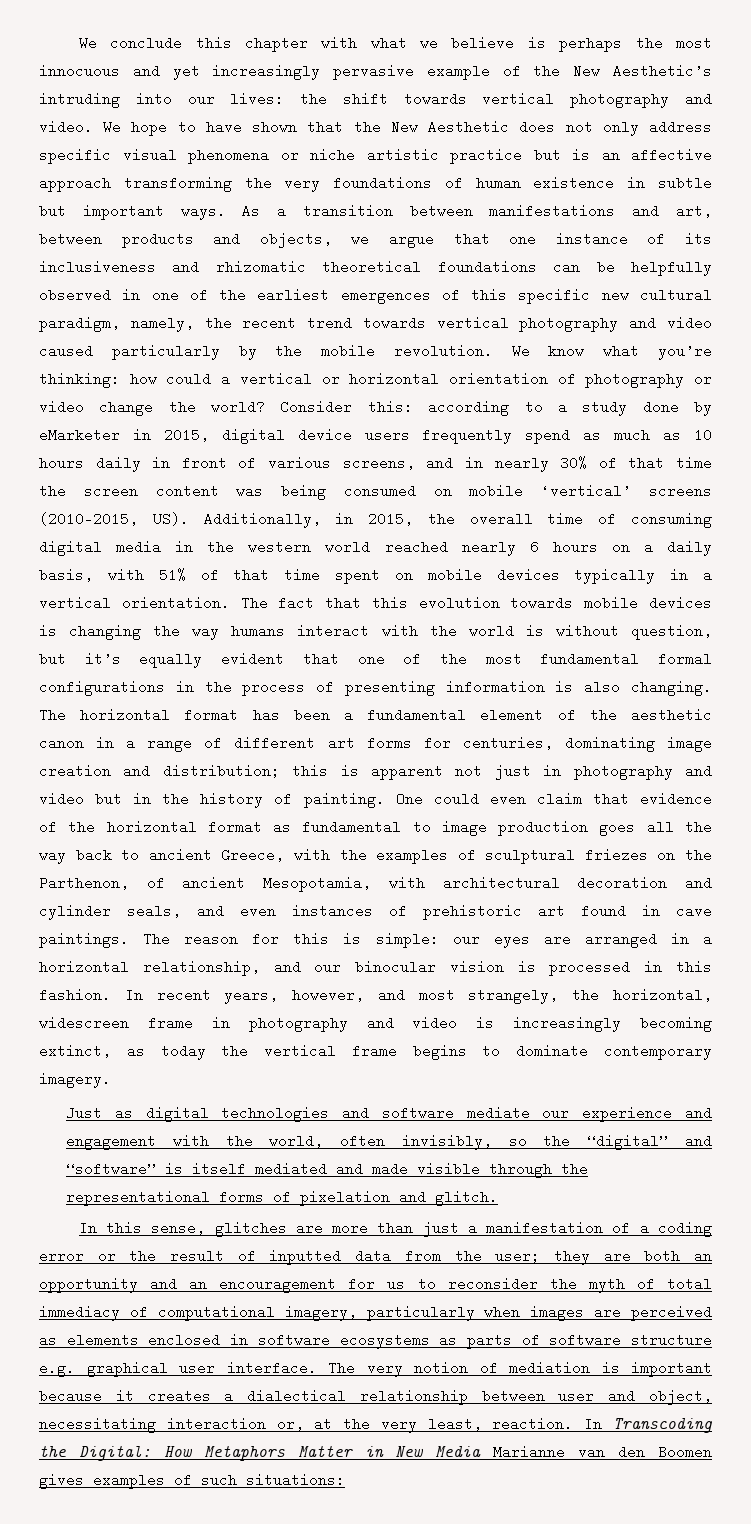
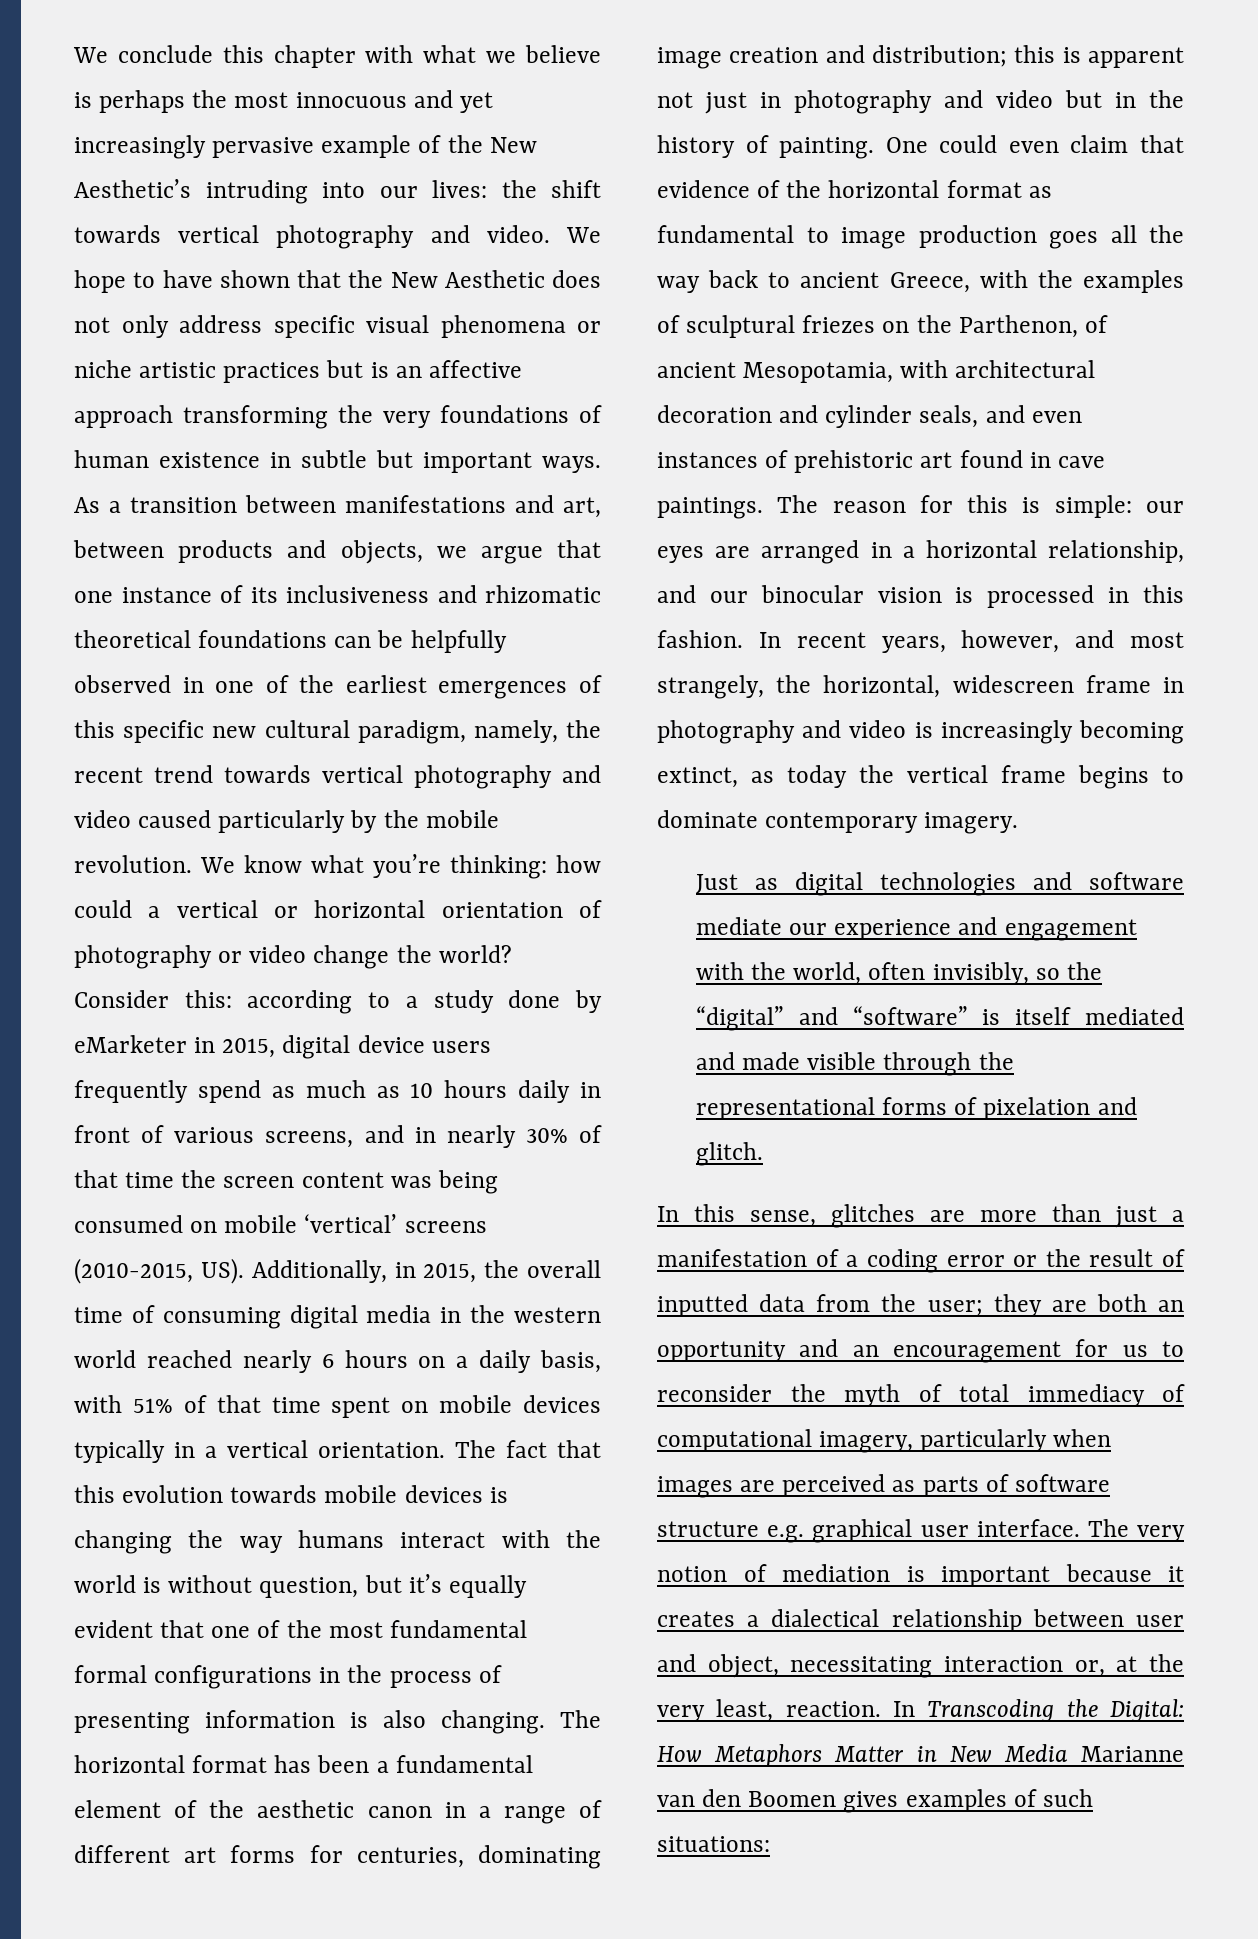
- We hope to have shown that the New Aesthetic does not only address specific visual phenomena or niche artistic practice but is an affective approach transforming the very foundations of human existence in subtle but important ways.
+ We hope to have shown that the New Aesthetic does not only address specific visual phenomena or niche artistic practices but is an affective approach transforming the very foundations of human existence in subtle but important ways.
- In this sense, glitches are more than just a manifestation of a coding error or the result of inputted data from the user; they are both an opportunity and an encouragement for us to reconsider the myth of total immediacy of computational imagery, particularly when images are perceived as elements enclosed in software ecosystems as parts of software structure e.g. graphical user interface.
+ In this sense, glitches are more than just a manifestation of a coding error or the result of inputted data from the user; they are both an opportunity and an encouragement for us to reconsider the myth of total immediacy of computational imagery, particularly when images are perceived as parts of software structure e.g. graphical user interface.

